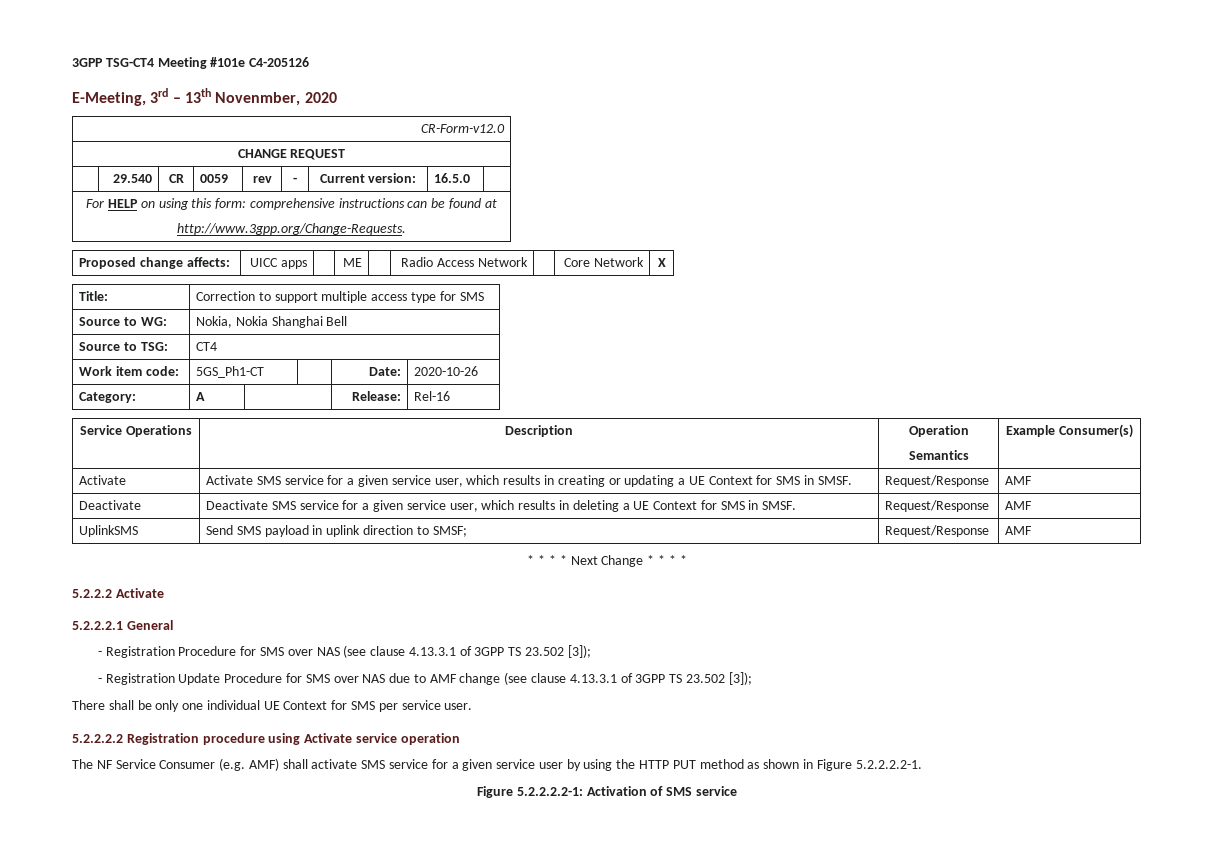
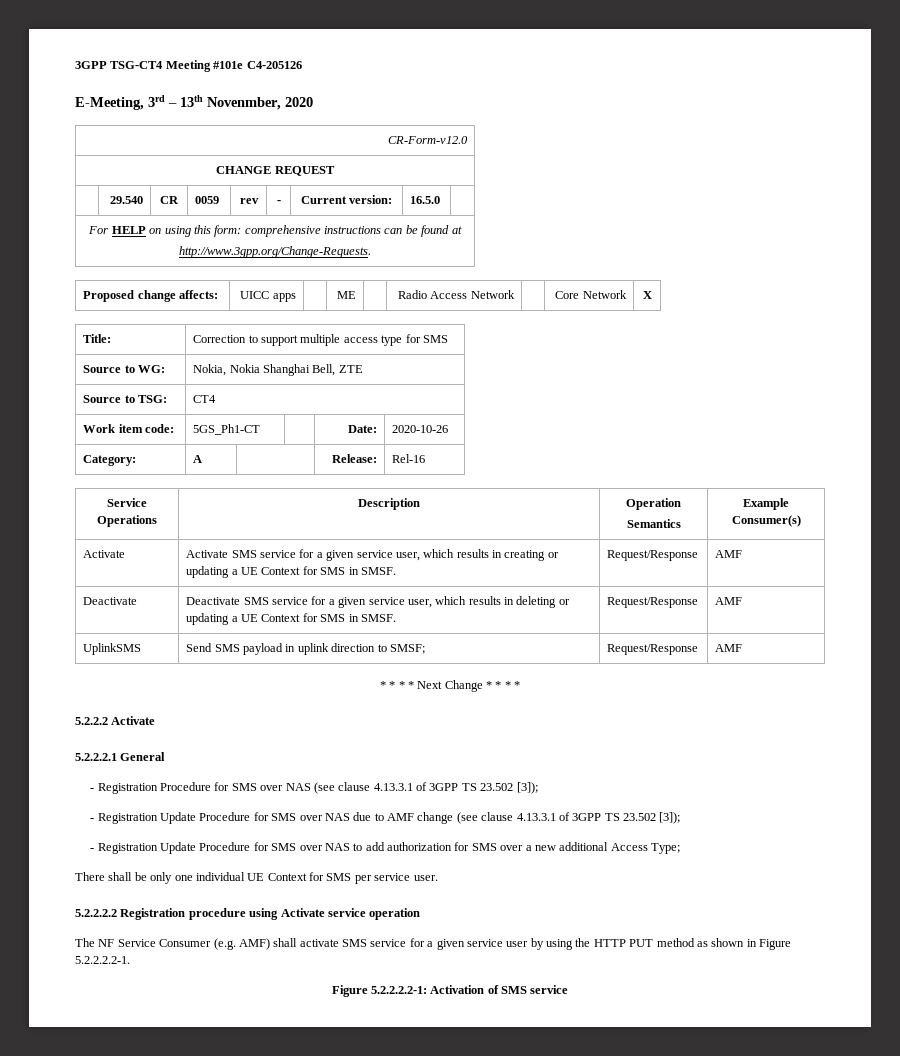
- Source to WG: | Nokia, Nokia Shanghai Bell
+ Source to WG: | Nokia, Nokia Shanghai Bell, ZTE
- Deactivate | Deactivate SMS service for a given service user, which results in deleting a UE Context for SMS in SMSF. | Request/Response | AMF
+ Deactivate | Deactivate SMS service for a given service user, which results in deleting or updating a UE Context for SMS in SMSF. | Request/Response | AMF
+ - Registration Update Procedure for SMS over NAS to add authorization for SMS over a new additional Access Type;

